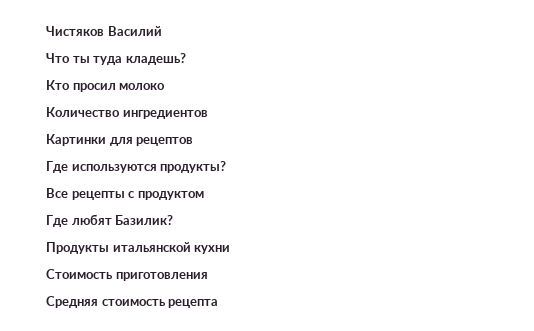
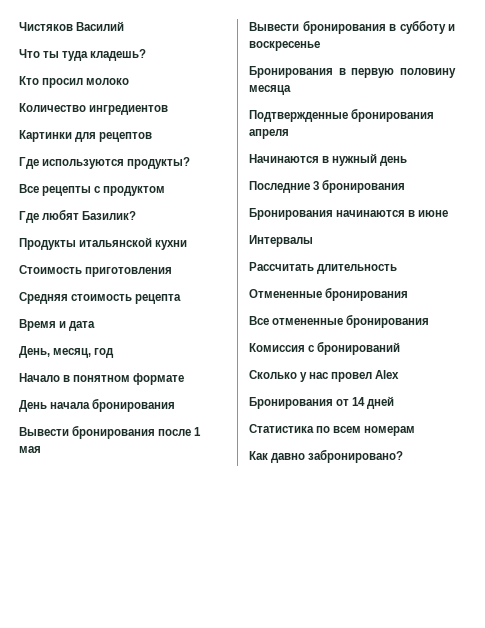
+ Время и дата
+ День, месяц, год
+ Начало в понятном формате
+ День начала бронирования
+ Вывести бронирования после 1 мая
+ Вывести бронирования в субботу и воскресенье
+ Бронирования в первую половину месяца
+ Подтвержденные бронирования апреля
+ Начинаются в нужный день
+ Последние 3 бронирования
+ Бронирования начинаются в июне
+ Интервалы
+ Расcчитать длительность
+ Отмененные бронирования
+ Все отмененные бронирования
+ Комиссия с бронирований
+ Сколько у нас провел Alex
+ Бронирования от 14 дней
+ Статистика по всем номерам
+ Как давно забронировано?

